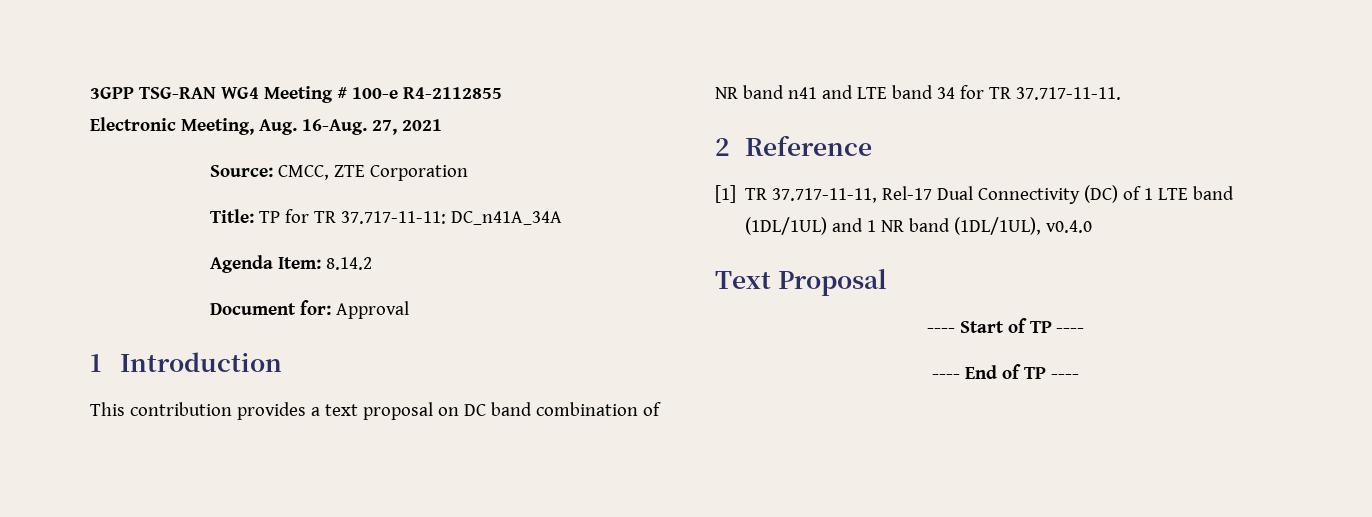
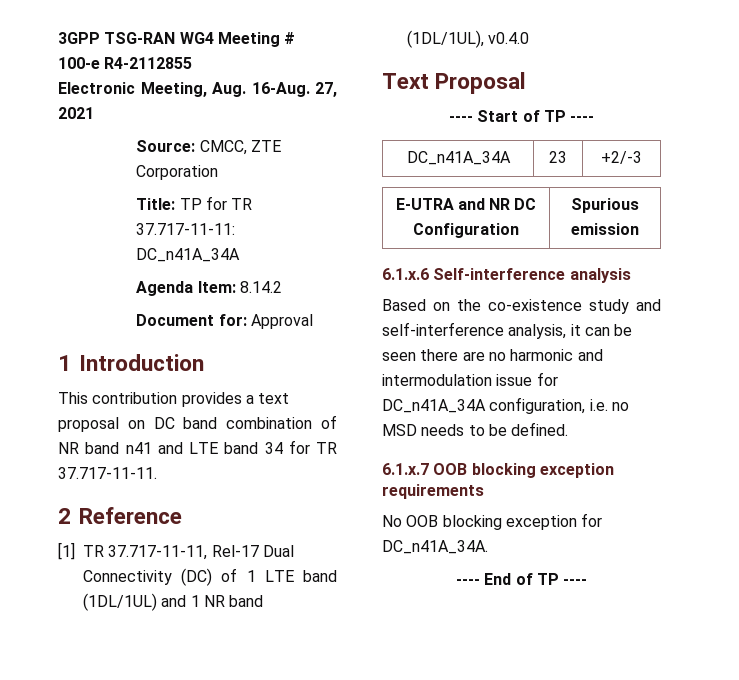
+ DC_n41A_34A | 23 | +2/-3
+ E-UTRA and NR DC Configuration | Spurious emission
+ 6.1.x.6 Self-interference analysis
+ Based on the co-existence study and self-interference analysis, it can be seen there are no harmonic and intermodulation issue for DC_n41A_34A configuration, i.e. no MSD needs to be defined.
+ 6.1.x.7 OOB blocking exception requirements
+ No OOB blocking exception for DC_n41A_34A.

